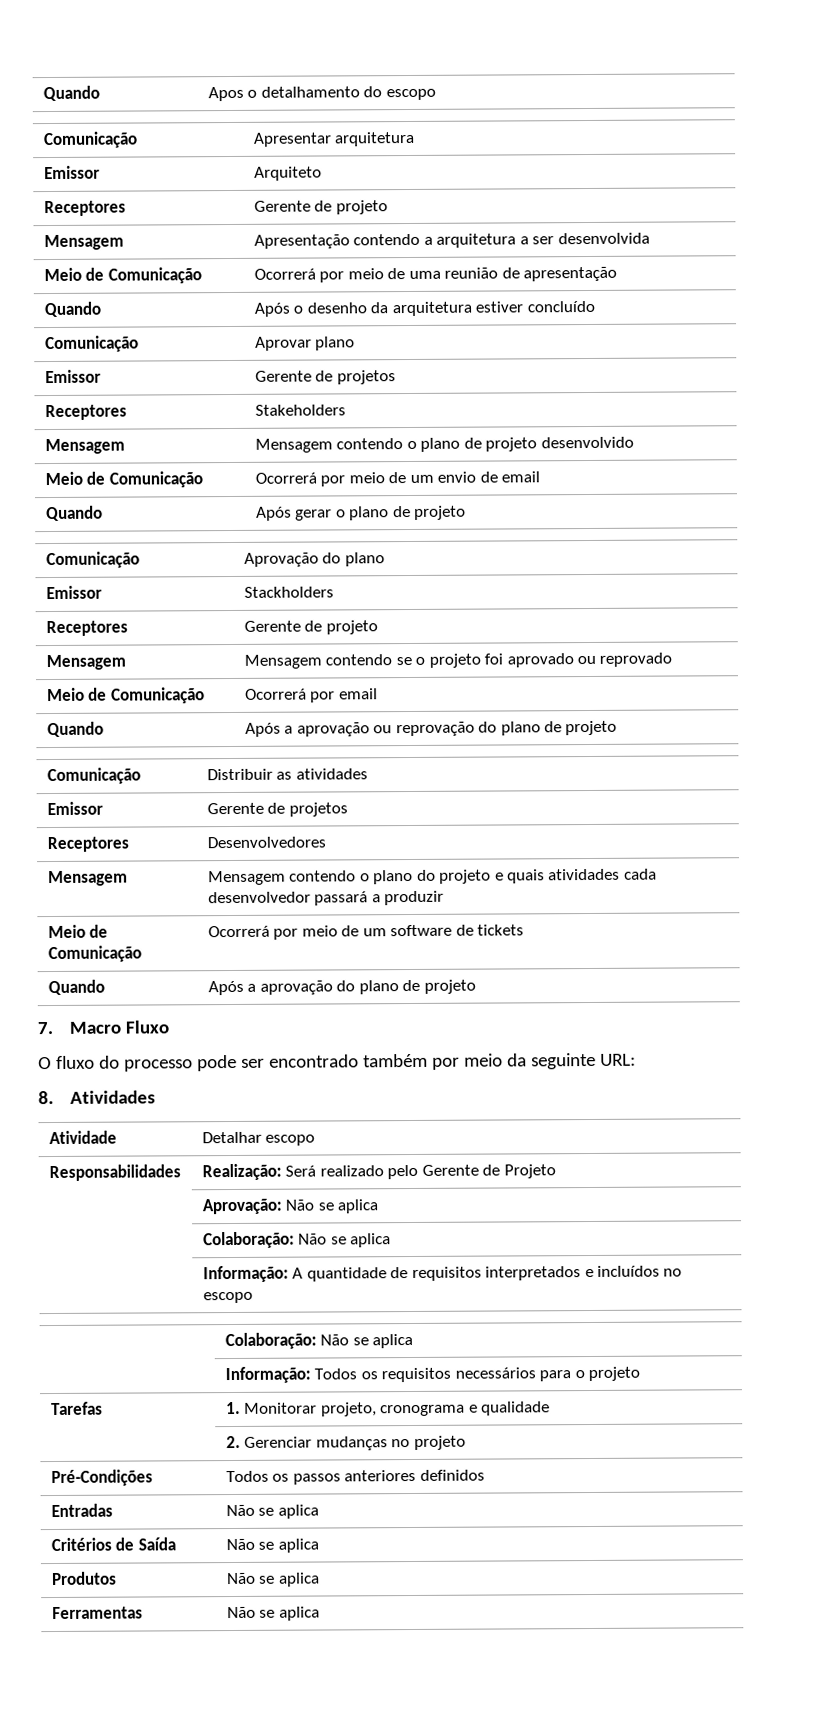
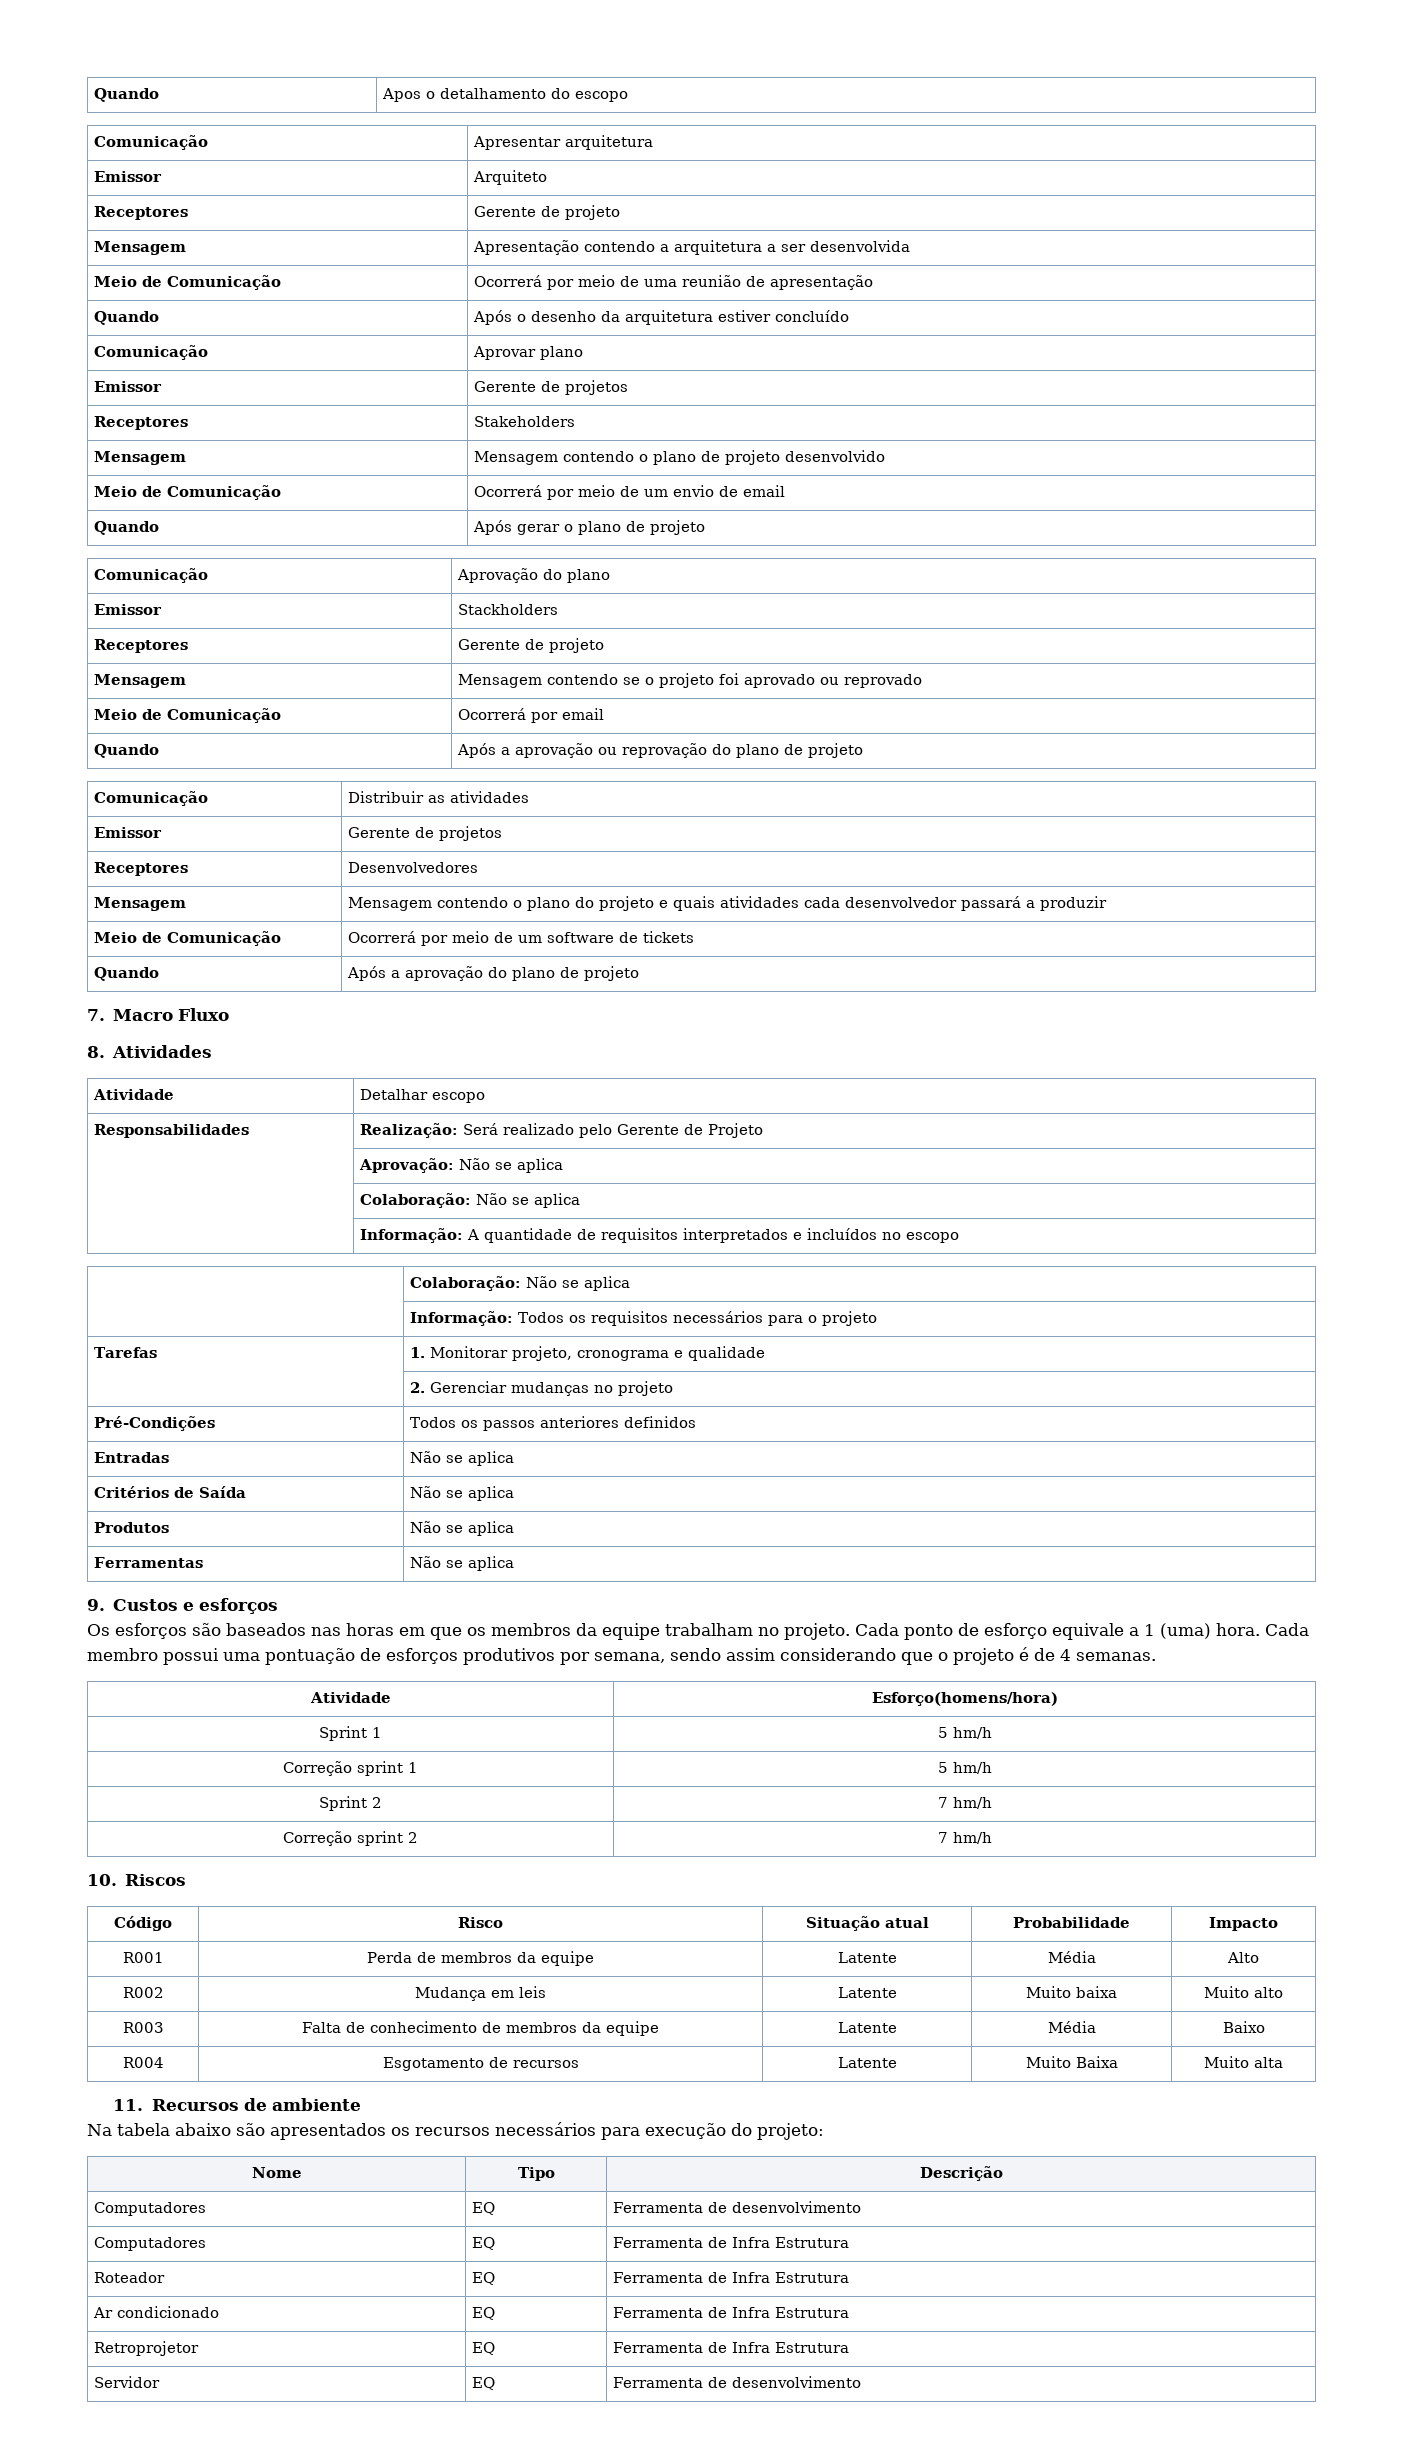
- O fluxo do processo pode ser encontrado também por meio da seguinte URL:
+ 9. Custos e esforços
+ Os esforços são baseados nas horas em que os membros da equipe trabalham no projeto. Cada ponto de esforço equivale a 1 (uma) hora. Cada membro possui uma pontuação de esforços produtivos por semana, sendo assim considerando que o projeto é de 4 semanas.
+ Atividade | Esforço(homens/hora)
+ Sprint 1 | 5 hm/h
+ Correção sprint 1 | 5 hm/h
+ Sprint 2 | 7 hm/h
+ Correção sprint 2 | 7 hm/h
+ 10. Riscos
+ Código | Risco | Situação atual | Probabilidade | Impacto
+ R001 | Perda de membros da equipe | Latente | Média | Alto
+ R002 | Mudança em leis | Latente | Muito baixa | Muito alto
+ R003 | Falta de conhecimento de membros da equipe | Latente | Média | Baixo
+ R004 | Esgotamento de recursos | Latente | Muito Baixa | Muito alta
+ 11. Recursos de ambiente
+ Na tabela abaixo são apresentados os recursos necessários para execução do projeto:
+ Nome | Tipo | Descrição
+ Computadores | EQ | Ferramenta de desenvolvimento
+ Computadores | EQ | Ferramenta de Infra Estrutura
+ Roteador | EQ | Ferramenta de Infra Estrutura
+ Ar condicionado | EQ | Ferramenta de Infra Estrutura
+ Retroprojetor | EQ | Ferramenta de Infra Estrutura
+ Servidor | EQ | Ferramenta de desenvolvimento

